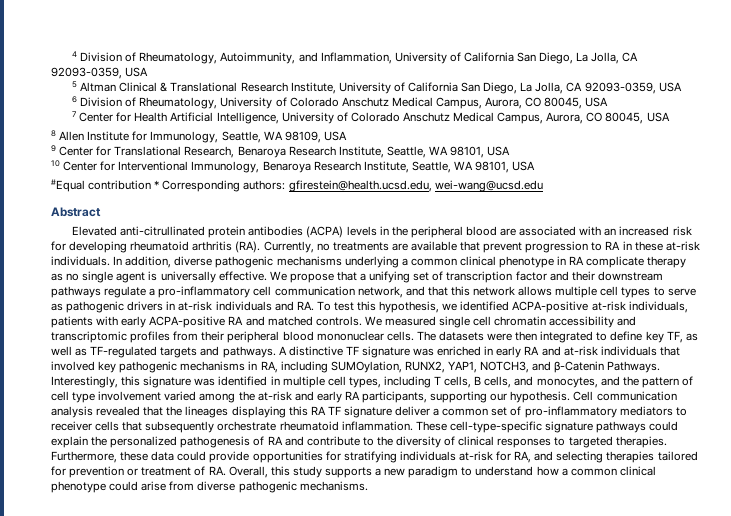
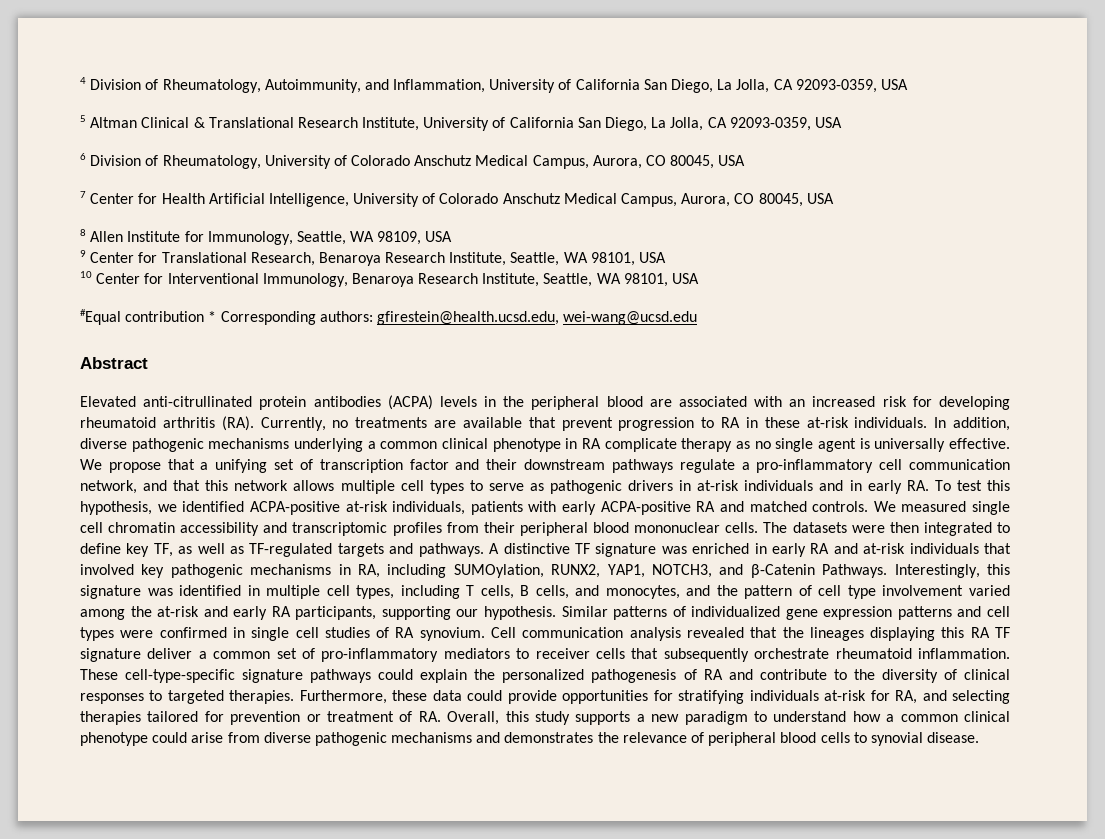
- We propose that a unifying set of transcription factor and their downstream pathways regulate a pro-inflammatory cell communication network, and that this network allows multiple cell types to serve as pathogenic drivers in at-risk individuals and RA. To test this hypothesis, we identified ACPA-positive at-risk individuals, patients with early ACPA-positive RA and matched controls.
+ We propose that a unifying set of transcription factor and their downstream pathways regulate a pro-inflammatory cell communication network, and that this network allows multiple cell types to serve as pathogenic drivers in at-risk individuals and in early RA. To test this hypothesis, we identified ACPA-positive at-risk individuals, patients with early ACPA-positive RA and matched controls.
+ Similar patterns of individualized gene expression patterns and cell types were confirmed in single cell studies of RA synovium.
- Furthermore, these data could provide opportunities for stratifying individuals at-risk for RA, and selecting therapies tailored for prevention or treatment of RA. Overall, this study supports a new paradigm to understand how a common clinical phenotype could arise from diverse pathogenic mechanisms.
+ Furthermore, these data could provide opportunities for stratifying individuals at-risk for RA, and selecting therapies tailored for prevention or treatment of RA. Overall, this study supports a new paradigm to understand how a common clinical phenotype could arise from diverse pathogenic mechanisms and demonstrates the relevance of peripheral blood cells to synovial disease.

